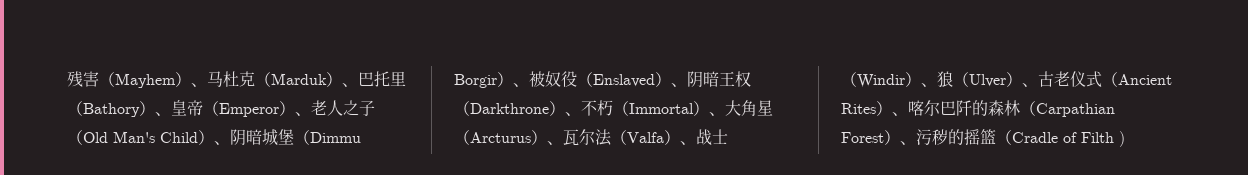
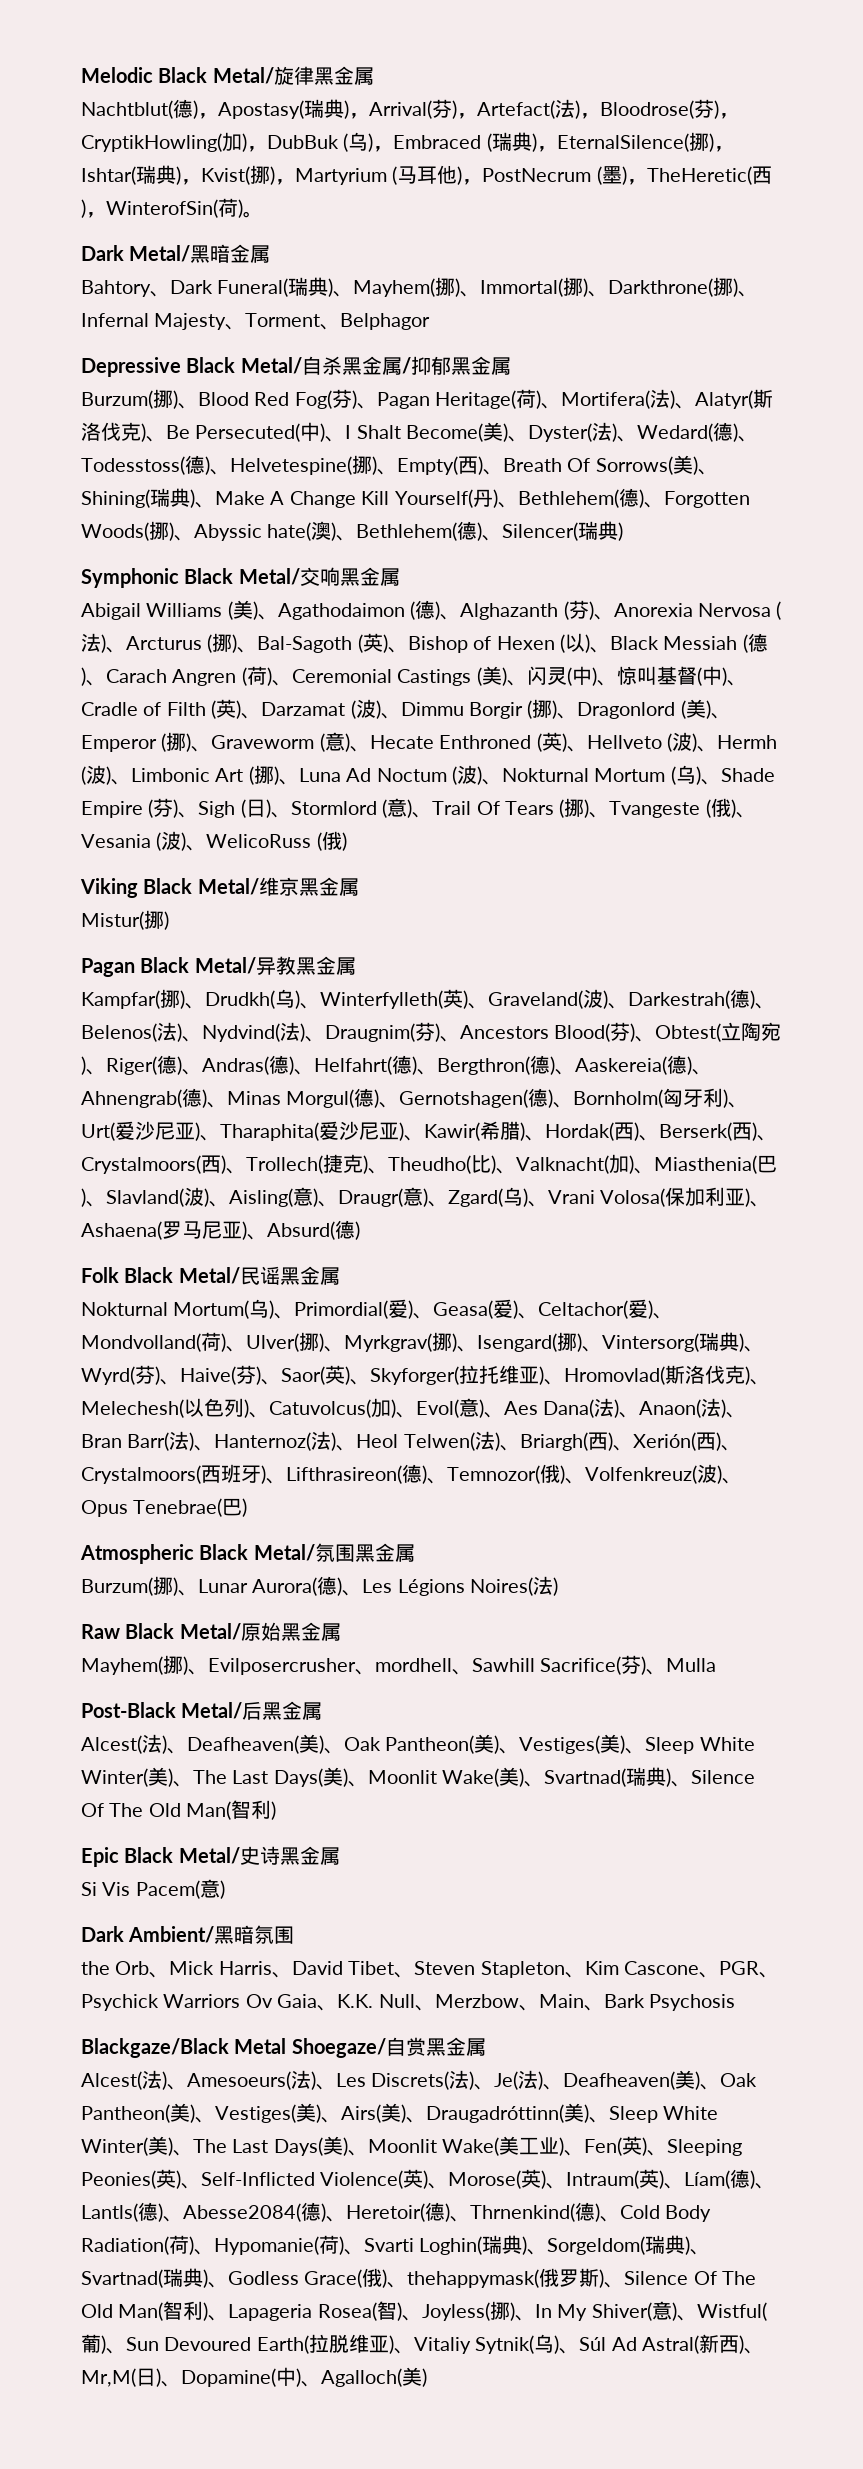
- 残害（Mayhem）、马杜克（Marduk）、巴托里（Bathory）、皇帝（Emperor）、老人之子（Old Man's Child）、阴暗城堡（Dimmu Borgir）、被奴役（Enslaved）、阴暗王权（Darkthrone）、不朽（Immortal）、大角星（Arcturus）、瓦尔法（Valfa）、战士（Windir）、狼（Ulver）、古老仪式（Ancient Rites）、喀尔巴阡的森林（Carpathian Forest）、污秽的摇篮（Cradle of Filth )
+ Melodic Black Metal/旋律黑金属
+ Nachtblut(德)，Apostasy(瑞典)，Arrival(芬)，Artefact(法)，Bloodrose(芬)，CryptikHowling(加)，DubBuk (乌)，Embraced (瑞典)，EternalSilence(挪)，Ishtar(瑞典)，Kvist(挪)，Martyrium (马耳他)，PostNecrum (墨)，TheHeretic(西)，WinterofSin(荷)。
+ Dark Metal/黑暗金属
+ Bahtory、Dark Funeral(瑞典)、Mayhem(挪)、Immortal(挪)、Darkthrone(挪)、Infernal Majesty、Torment、Belphagor
+ Depressive Black Metal/自杀黑金属/抑郁黑金属
+ Burzum(挪)、Blood Red Fog(芬)、Pagan Heritage(荷)、Mortifera(法)、Alatyr(斯洛伐克)、Be Persecuted(中)、I Shalt Become(美)、Dyster(法)、Wedard(德)、Todesstoss(德)、Helvetespine(挪)、Empty(西)、Breath Of Sorrows(美)、Shining(瑞典)、Make A Change Kill Yourself(丹)、Bethlehem(德)、Forgotten Woods(挪)、Abyssic hate(澳)、Bethlehem(德)、Silencer(瑞典)
+ Symphonic Black Metal/交响黑金属
+ Abigail Williams (美)、Agathodaimon (德)、Alghazanth (芬)、Anorexia Nervosa (法)、Arcturus (挪)、Bal-Sagoth (英)、Bishop of Hexen (以)、Black Messiah (德)、Carach Angren (荷)、Ceremonial Castings (美)、闪灵(中)、惊叫基督(中)、Cradle of Filth (英)、Darzamat (波)、Dimmu Borgir (挪)、Dragonlord (美)、Emperor (挪)、Graveworm (意)、Hecate Enthroned (英)、Hellveto (波)、Hermh (波)、Limbonic Art (挪)、Luna Ad Noctum (波)、Nokturnal Mortum (乌)、Shade Empire (芬)、Sigh (日)、Stormlord (意)、Trail Of Tears (挪)、Tvangeste (俄)、Vesania (波)、WelicoRuss (俄)
+ Viking Black Metal/维京黑金属
+ Mistur(挪)
+ Pagan Black Metal/异教黑金属
+ Kampfar(挪)、Drudkh(乌)、Winterfylleth(英)、Graveland(波)、Darkestrah(德)、Belenos(法)、Nydvind(法)、Draugnim(芬)、Ancestors Blood(芬)、Obtest(立陶宛)、Riger(德)、Andras(德)、Helfahrt(德)、Bergthron(德)、Aaskereia(德)、Ahnengrab(德)、Minas Morgul(德)、Gernotshagen(德)、Bornholm(匈牙利)、Urt(爱沙尼亚)、Tharaphita(爱沙尼亚)、Kawir(希腊)、Hordak(西)、Berserk(西)、Crystalmoors(西)、Trollech(捷克)、Theudho(比)、Valknacht(加)、Miasthenia(巴)、Slavland(波)、Aisling(意)、Draugr(意)、Zgard(乌)、Vrani Volosa(保加利亚)、Ashaena(罗马尼亚)、Absurd(德)
+ Folk Black Metal/民谣黑金属
+ Nokturnal Mortum(乌)、Primordial(爱)、Geasa(爱)、Celtachor(爱)、Mondvolland(荷)、Ulver(挪)、Myrkgrav(挪)、Isengard(挪)、Vintersorg(瑞典)、Wyrd(芬)、Haive(芬)、Saor(英)、Skyforger(拉托维亚)、Hromovlad(斯洛伐克)、Melechesh(以色列)、Catuvolcus(加)、Evol(意)、Aes Dana(法)、Anaon(法)、Bran Barr(法)、Hanternoz(法)、Heol Telwen(法)、Briargh(西)、Xerión(西)、Crystalmoors(西班牙)、Lifthrasireon(德)、Temnozor(俄)、Volfenkreuz(波)、Opus Tenebrae(巴)
+ Atmospheric Black Metal/氛围黑金属
+ Burzum(挪)、Lunar Aurora(德)、Les Légions Noires(法)
+ Raw Black Metal/原始黑金属
+ Mayhem(挪)、Evilposercrusher、mordhell、Sawhill Sacrifice(芬)、Mulla
+ Post-Black Metal/后黑金属
+ Alcest(法)、Deafheaven(美)、Oak Pantheon(美)、Vestiges(美)、Sleep White Winter(美)、The Last Days(美)、Moonlit Wake(美)、Svartnad(瑞典)、Silence Of The Old Man(智利)
+ Epic Black Metal/史诗黑金属
+ Si Vis Pacem(意)
+ Dark Ambient/黑暗氛围
+ the Orb、Mick Harris、David Tibet、Steven Stapleton、Kim Cascone、PGR、Psychick Warriors Ov Gaia、K.K. Null、Merzbow、Main、Bark Psychosis
+ Blackgaze/Black Metal Shoegaze/自赏黑金属
+ Alcest(法)、Amesoeurs(法)、Les Discrets(法)、Je(法)、Deafheaven(美)、Oak Pantheon(美)、Vestiges(美)、Airs(美)、Draugadróttinn(美)、Sleep White Winter(美)、The Last Days(美)、Moonlit Wake(美工业)、Fen(英)、Sleeping Peonies(英)、Self-Inflicted Violence(英)、Morose(英)、Intraum(英)、Líam(德)、Lantls(德)、Abesse2084(德)、Heretoir(德)、Thrnenkind(德)、Cold Body Radiation(荷)、Hypomanie(荷)、Svarti Loghin(瑞典)、Sorgeldom(瑞典)、Svartnad(瑞典)、Godless Grace(俄)、thehappymask(俄罗斯)、Silence Of The Old Man(智利)、Lapageria Rosea(智)、Joyless(挪)、In My Shiver(意)、Wistful(葡)、Sun Devoured Earth(拉脱维亚)、Vitaliy Sytnik(乌)、Súl Ad Astral(新西)、Mr,M(日)、Dopamine(中)、Agalloch(美)

